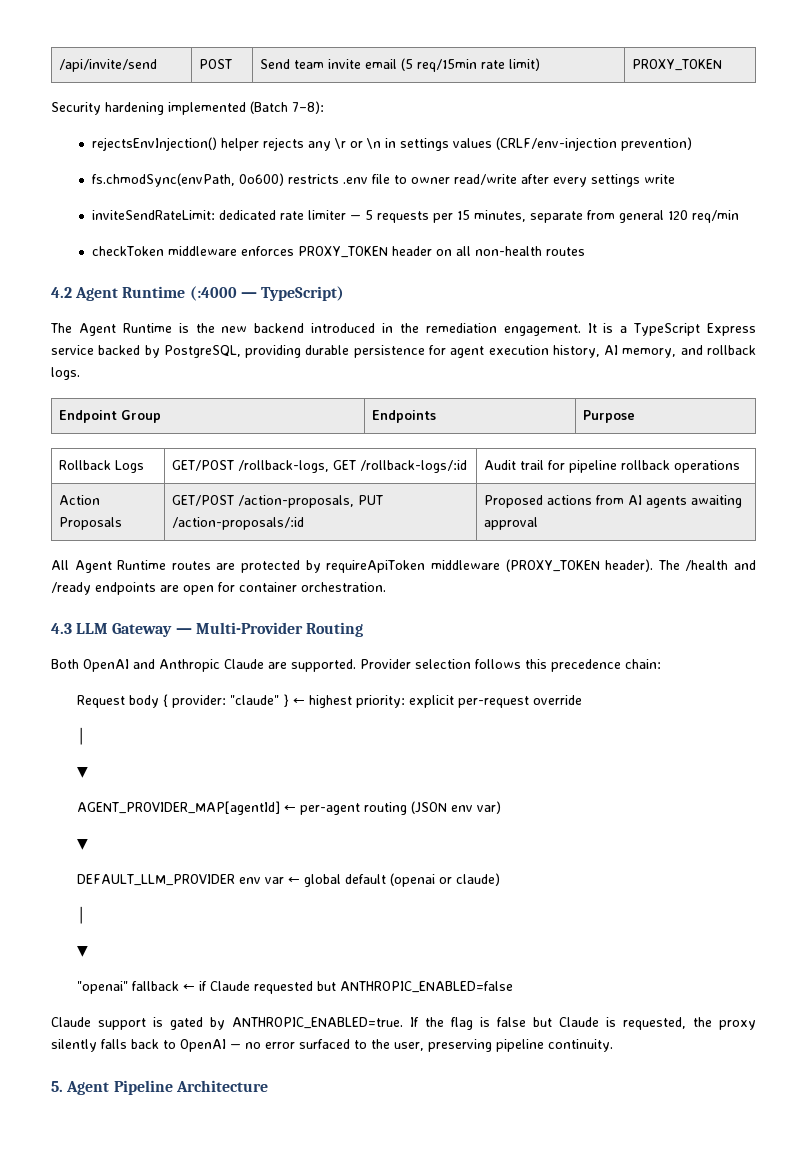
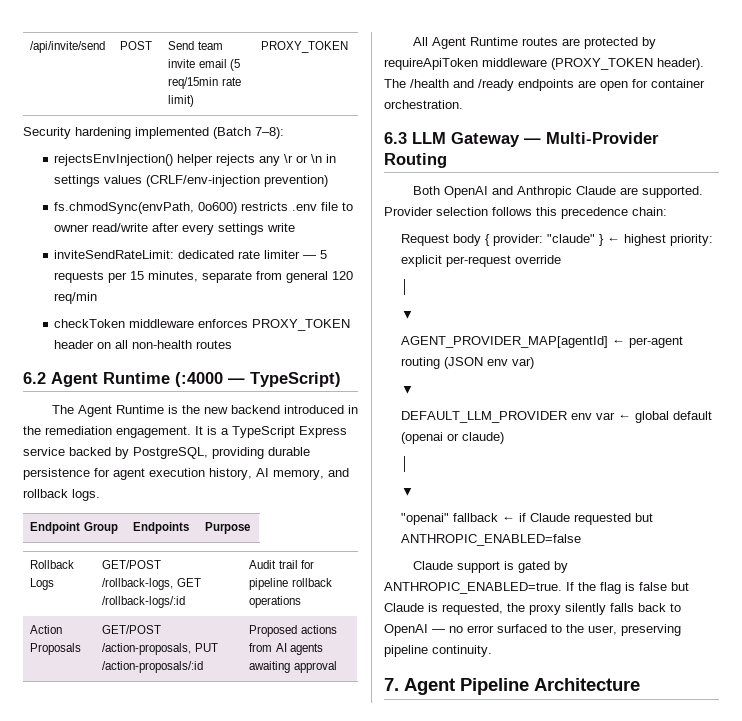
- 4.2 Agent Runtime (:4000 — TypeScript)
+ 6.2 Agent Runtime (:4000 — TypeScript)
- 4.3 LLM Gateway — Multi-Provider Routing
+ 6.3 LLM Gateway — Multi-Provider Routing
- 5. Agent Pipeline Architecture
+ 7. Agent Pipeline Architecture

